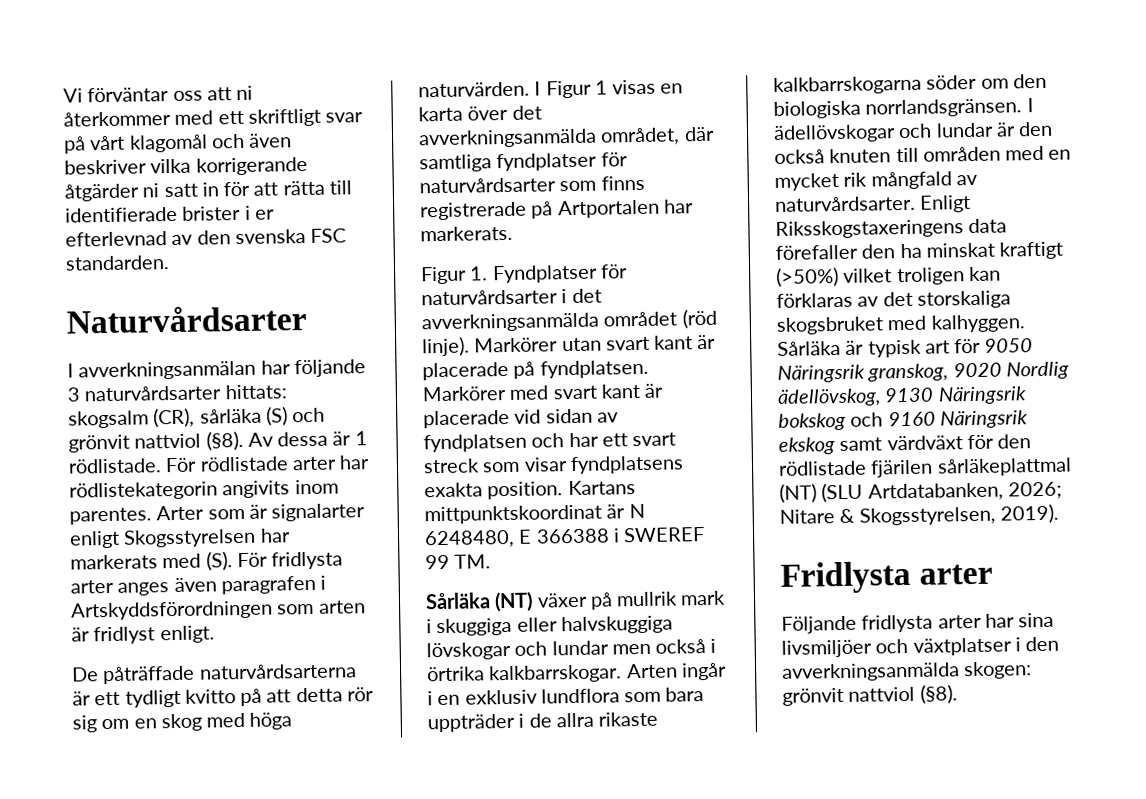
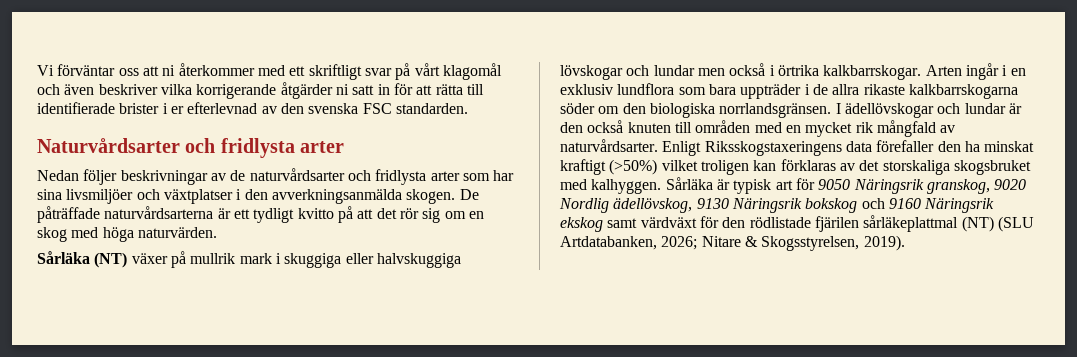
- Naturvårdsarter
- I avverkningsanmälan har följande 3 naturvårdsarter hittats: skogsalm (CR), sårläka (S) och grönvit nattviol (§8). Av dessa är 1 rödlistade. För rödlistade arter har rödlistekategorin angivits inom parentes. Arter som är signalarter enligt Skogsstyrelsen har markerats med (S). För fridlysta arter anges även paragrafen i Artskyddsförordningen som arten är fridlyst enligt.
- De påträffade naturvårdsarterna är ett tydligt kvitto på att detta rör sig om en skog med höga naturvärden. I Figur 1 visas en karta över det avverkningsanmälda området, där samtliga fyndplatser för naturvårdsarter som finns registrerade på Artportalen har markerats.
- Figur 1. Fyndplatser för naturvårdsarter i det avverkningsanmälda området (röd linje). Markörer utan svart kant är placerade på fyndplatsen. Markörer med svart kant är placerade vid sidan av fyndplatsen och har ett svart streck som visar fyndplatsens exakta position. Kartans mittpunktskoordinat är N 6248480, E 366388 i SWEREF 99 TM.
+ Naturvårdsarter och fridlysta arter
+ Nedan följer beskrivningar av de naturvårdsarter och fridlysta arter som har sina livsmiljöer och växtplatser i den avverkningsanmälda skogen. De påträffade naturvårdsarterna är ett tydligt kvitto på att det rör sig om en skog med höga naturvärden.
- Fridlysta arter
- Följande fridlysta arter har sina livsmiljöer och växtplatser i den avverkningsanmälda skogen: grönvit nattviol (§8).

